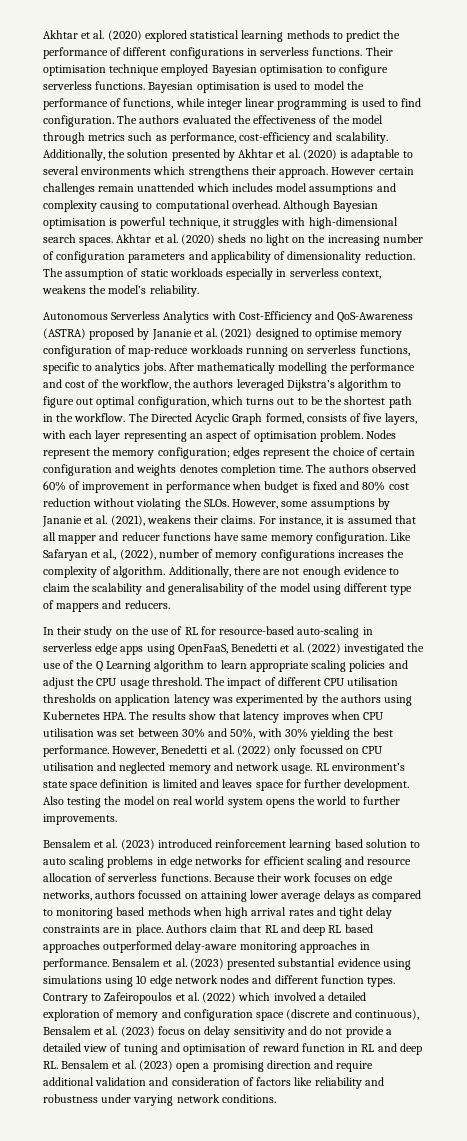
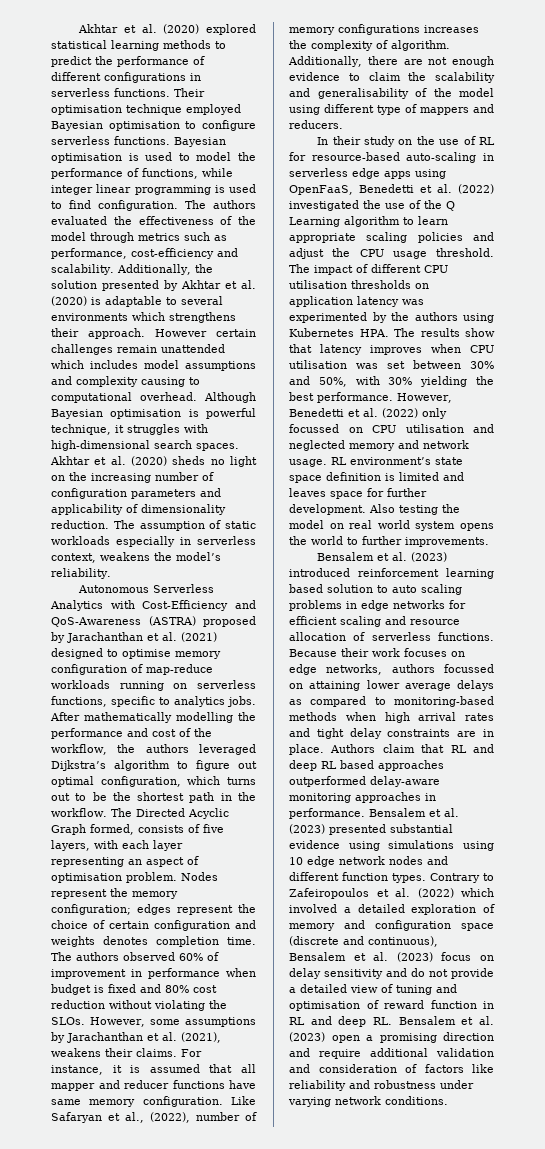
- Autonomous Serverless Analytics with Cost-Efficiency and QoS-Awareness (ASTRA) proposed by Jananie et al. (2021) designed to optimise memory configuration of map-reduce workloads running on serverless functions, specific to analytics jobs.
+ Autonomous Serverless Analytics with Cost-Efficiency and QoS-Awareness (ASTRA) proposed by Jarachanthan et al. (2021) designed to optimise memory configuration of map-reduce workloads running on serverless functions, specific to analytics jobs.
- However, some assumptions by Jananie et al. (2021), weakens their claims.
+ However, some assumptions by Jarachanthan et al. (2021), weakens their claims.
- Because their work focuses on edge networks, authors focussed on attaining lower average delays as compared to monitoring based methods when high arrival rates and tight delay constraints are in place.
+ Because their work focuses on edge networks, authors focussed on attaining lower average delays as compared to monitoring-based methods when high arrival rates and tight delay constraints are in place.

